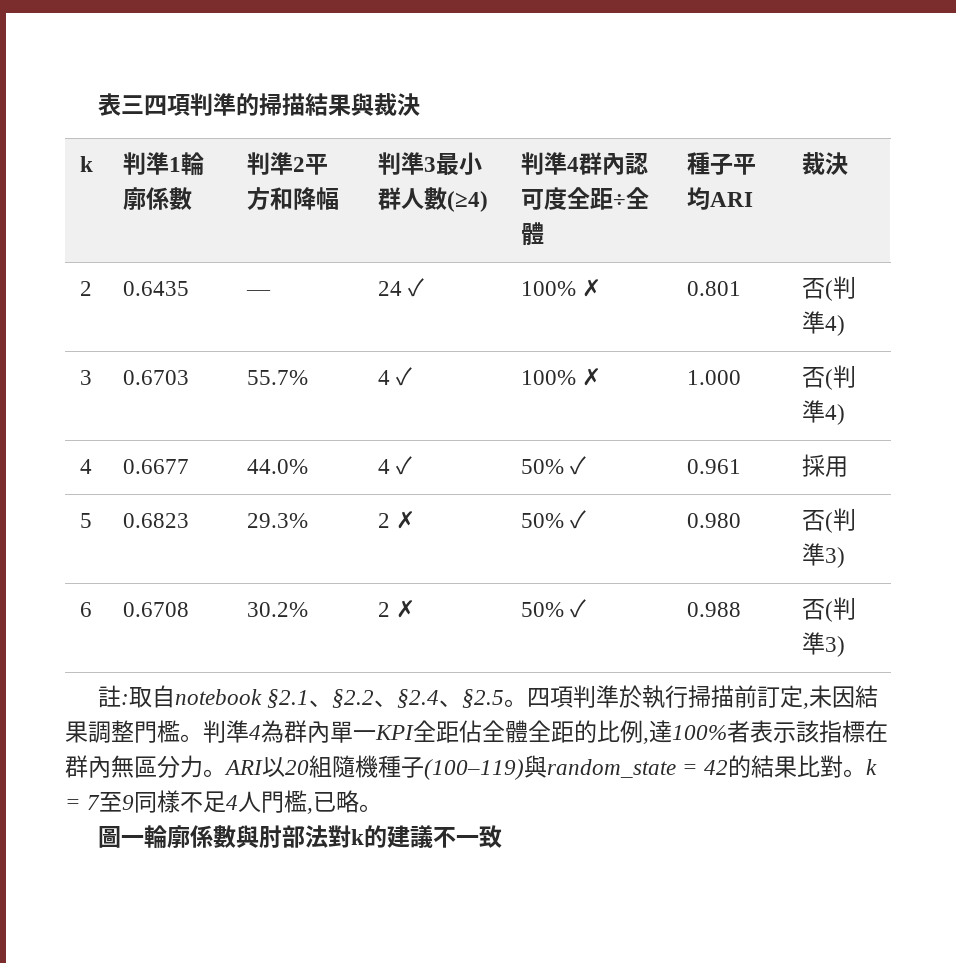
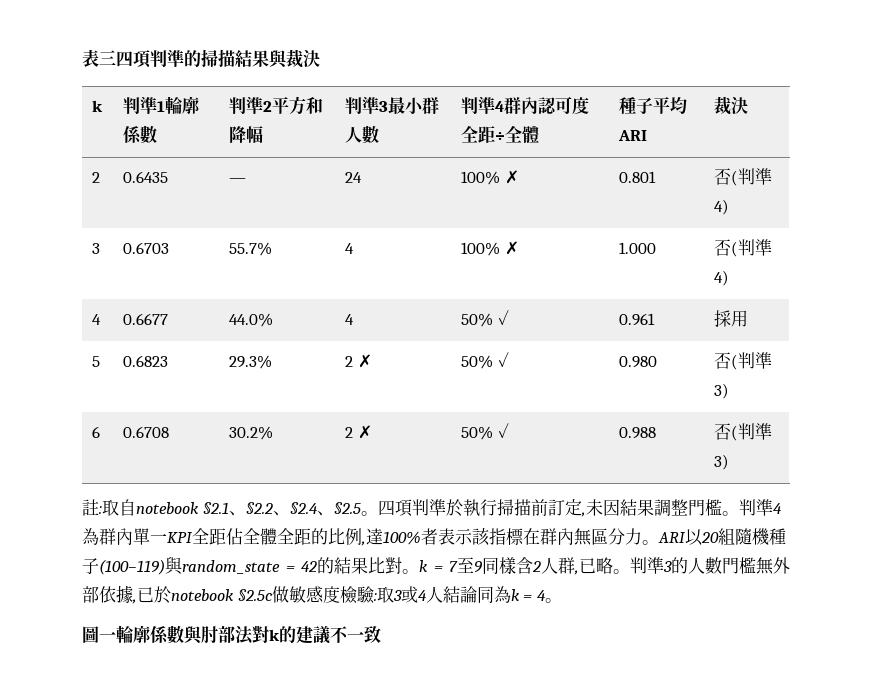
- k | 判準1輪廓係數 | 判準2平方和降幅 | 判準3最小群人數(≥4) | 判準4群內認可度全距÷全體 | 種子平均ARI | 裁決
+ k | 判準1輪廓係數 | 判準2平方和降幅 | 判準3最小群人數 | 判準4群內認可度全距÷全體 | 種子平均ARI | 裁決
- 2 | 0.6435 | — | 24 ✓ | 100% ✗ | 0.801 | 否(判準4)
+ 2 | 0.6435 | — | 24 | 100% ✗ | 0.801 | 否(判準4)
- 3 | 0.6703 | 55.7% | 4 ✓ | 100% ✗ | 1.000 | 否(判準4)
+ 3 | 0.6703 | 55.7% | 4 | 100% ✗ | 1.000 | 否(判準4)
- 4 | 0.6677 | 44.0% | 4 ✓ | 50% ✓ | 0.961 | 採用
+ 4 | 0.6677 | 44.0% | 4 | 50% ✓ | 0.961 | 採用
- ARI以20組隨機種子(100–119)與random_state = 42的結果比對。k = 7至9同樣不足4人門檻,已略。
+ ARI以20組隨機種子(100–119)與random_state = 42的結果比對。k = 7至9同樣含2人群,已略。判準3的人數門檻無外部依據,已於notebook §2.5c做敏感度檢驗:取3或4人結論同為k = 4。

